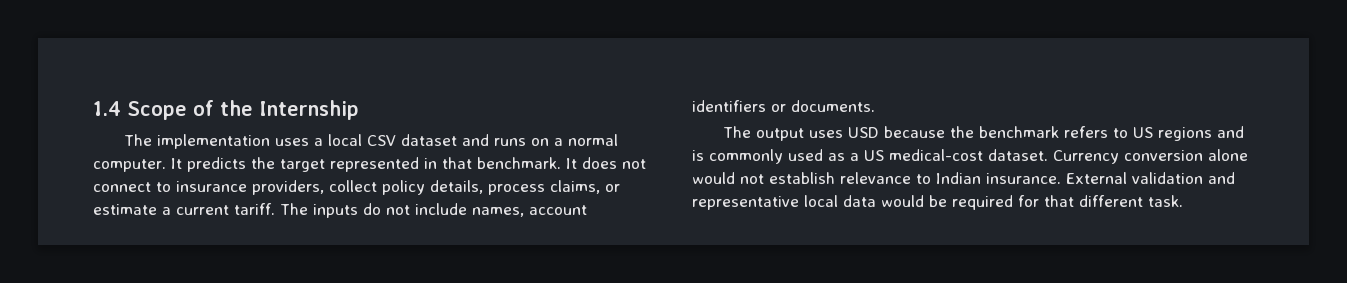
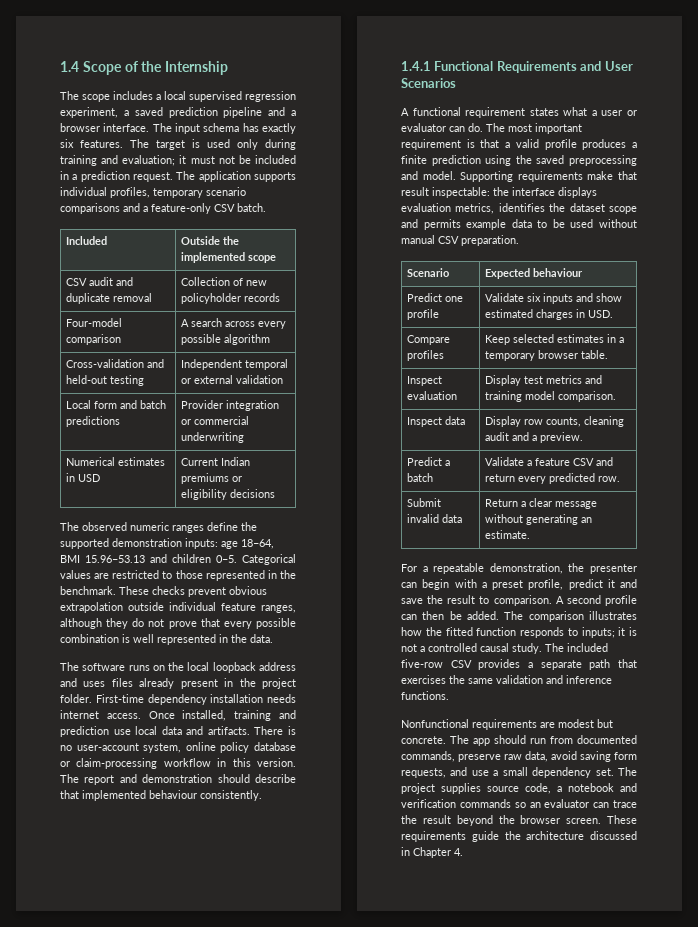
- The implementation uses a local CSV dataset and runs on a normal computer. It predicts the target represented in that benchmark. It does not connect to insurance providers, collect policy details, process claims, or estimate a current tariff. The inputs do not include names, account identifiers or documents.
- The output uses USD because the benchmark refers to US regions and is commonly used as a US medical-cost dataset. Currency conversion alone would not establish relevance to Indian insurance. External validation and representative local data would be required for that different task.
+ The scope includes a local supervised regression experiment, a saved prediction pipeline and a browser interface. The input schema has exactly six features. The target is used only during training and evaluation; it must not be included in a prediction request. The application supports individual profiles, temporary scenario comparisons and a feature-only CSV batch.
+ Included | Outside the implemented scope
+ CSV audit and duplicate removal | Collection of new policyholder records
+ Four-model comparison | A search across every possible algorithm
+ Cross-validation and held-out testing | Independent temporal or external validation
+ Local form and batch predictions | Provider integration or commercial underwriting
+ Numerical estimates in USD | Current Indian premiums or eligibility decisions
+ The observed numeric ranges define the supported demonstration inputs: age 18–64, BMI 15.96–53.13 and children 0–5. Categorical values are restricted to those represented in the benchmark. These checks prevent obvious extrapolation outside individual feature ranges, although they do not prove that every possible combination is well represented in the data.
+ The software runs on the local loopback address and uses files already present in the project folder. First-time dependency installation needs internet access. Once installed, training and prediction use local data and artifacts. There is no user-account system, online policy database or claim-processing workflow in this version. The report and demonstration should describe that implemented behaviour consistently.
+ 1.4.1 Functional Requirements and User Scenarios
+ A functional requirement states what a user or evaluator can do. The most important requirement is that a valid profile produces a finite prediction using the saved preprocessing and model. Supporting requirements make that result inspectable: the interface displays evaluation metrics, identifies the dataset scope and permits example data to be used without manual CSV preparation.
+ Scenario | Expected behaviour
+ Predict one profile | Validate six inputs and show estimated charges in USD.
+ Compare profiles | Keep selected estimates in a temporary browser table.
+ Inspect evaluation | Display test metrics and training model comparison.
+ Inspect data | Display row counts, cleaning audit and a preview.
+ Predict a batch | Validate a feature CSV and return every predicted row.
+ Submit invalid data | Return a clear message without generating an estimate.
+ For a repeatable demonstration, the presenter can begin with a preset profile, predict it and save the result to comparison. A second profile can then be added. The comparison illustrates how the fitted function responds to inputs; it is not a controlled causal study. The included five-row CSV provides a separate path that exercises the same validation and inference functions.
+ Nonfunctional requirements are modest but concrete. The app should run from documented commands, preserve raw data, avoid saving form requests, and use a small dependency set. The project supplies source code, a notebook and verification commands so an evaluator can trace the result beyond the browser screen. These requirements guide the architecture discussed in Chapter 4.

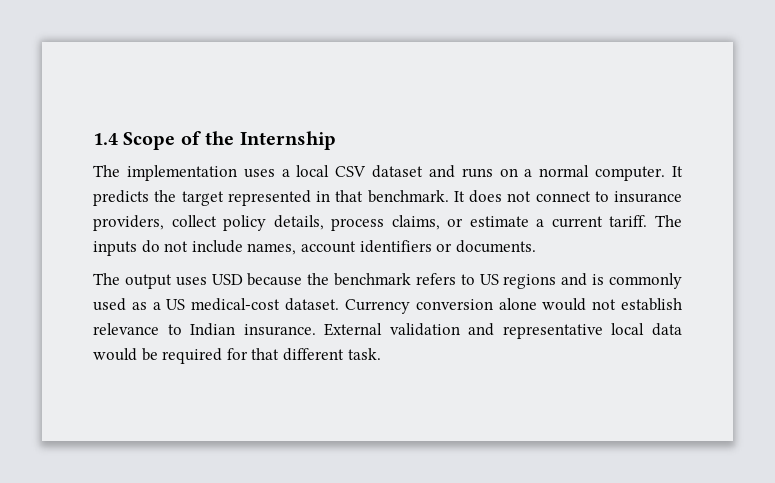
- The scope includes a local supervised regression experiment, a saved prediction pipeline and a browser interface. The input schema has exactly six features. The target is used only during training and evaluation; it must not be included in a prediction request. The application supports individual profiles, temporary scenario comparisons and a feature-only CSV batch.
- Included | Outside the implemented scope
- CSV audit and duplicate removal | Collection of new policyholder records
- Four-model comparison | A search across every possible algorithm
- Cross-validation and held-out testing | Independent temporal or external validation
- Local form and batch predictions | Provider integration or commercial underwriting
- Numerical estimates in USD | Current Indian premiums or eligibility decisions
- The observed numeric ranges define the supported demonstration inputs: age 18–64, BMI 15.96–53.13 and children 0–5. Categorical values are restricted to those represented in the benchmark. These checks prevent obvious extrapolation outside individual feature ranges, although they do not prove that every possible combination is well represented in the data.
- The software runs on the local loopback address and uses files already present in the project folder. First-time dependency installation needs internet access. Once installed, training and prediction use local data and artifacts. There is no user-account system, online policy database or claim-processing workflow in this version. The report and demonstration should describe that implemented behaviour consistently.
- 1.4.1 Functional Requirements and User Scenarios
- A functional requirement states what a user or evaluator can do. The most important requirement is that a valid profile produces a finite prediction using the saved preprocessing and model. Supporting requirements make that result inspectable: the interface displays evaluation metrics, identifies the dataset scope and permits example data to be used without manual CSV preparation.
- Scenario | Expected behaviour
- Predict one profile | Validate six inputs and show estimated charges in USD.
- Compare profiles | Keep selected estimates in a temporary browser table.
- Inspect evaluation | Display test metrics and training model comparison.
- Inspect data | Display row counts, cleaning audit and a preview.
- Predict a batch | Validate a feature CSV and return every predicted row.
- Submit invalid data | Return a clear message without generating an estimate.
- For a repeatable demonstration, the presenter can begin with a preset profile, predict it and save the result to comparison. A second profile can then be added. The comparison illustrates how the fitted function responds to inputs; it is not a controlled causal study. The included five-row CSV provides a separate path that exercises the same validation and inference functions.
- Nonfunctional requirements are modest but concrete. The app should run from documented commands, preserve raw data, avoid saving form requests, and use a small dependency set. The project supplies source code, a notebook and verification commands so an evaluator can trace the result beyond the browser screen. These requirements guide the architecture discussed in Chapter 4.
+ The implementation uses a local CSV dataset and runs on a normal computer. It predicts the target represented in that benchmark. It does not connect to insurance providers, collect policy details, process claims, or estimate a current tariff. The inputs do not include names, account identifiers or documents.
+ The output uses USD because the benchmark refers to US regions and is commonly used as a US medical-cost dataset. Currency conversion alone would not establish relevance to Indian insurance. External validation and representative local data would be required for that different task.

